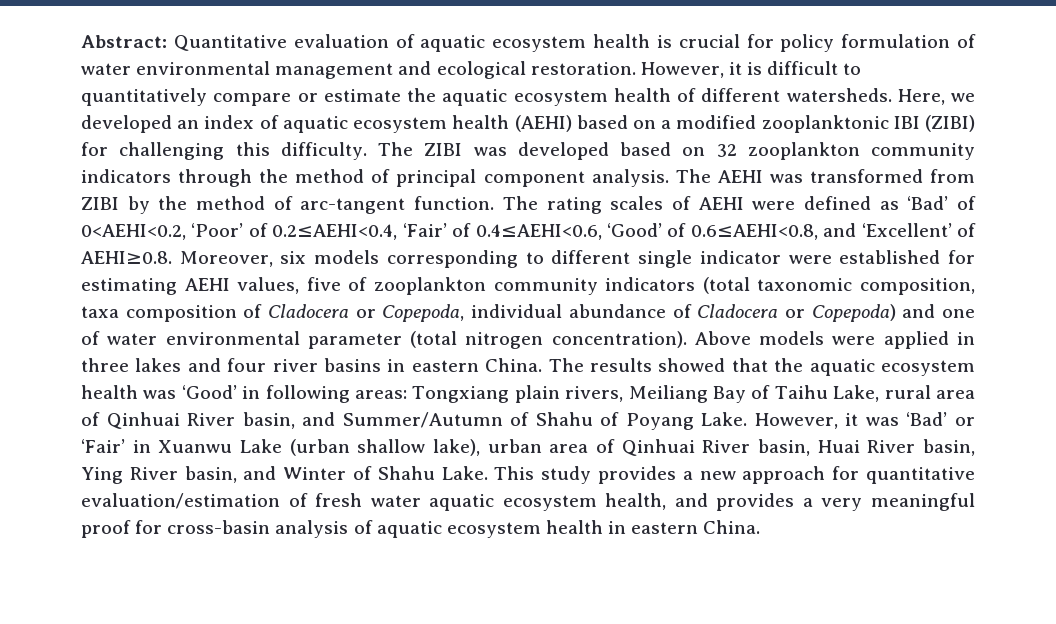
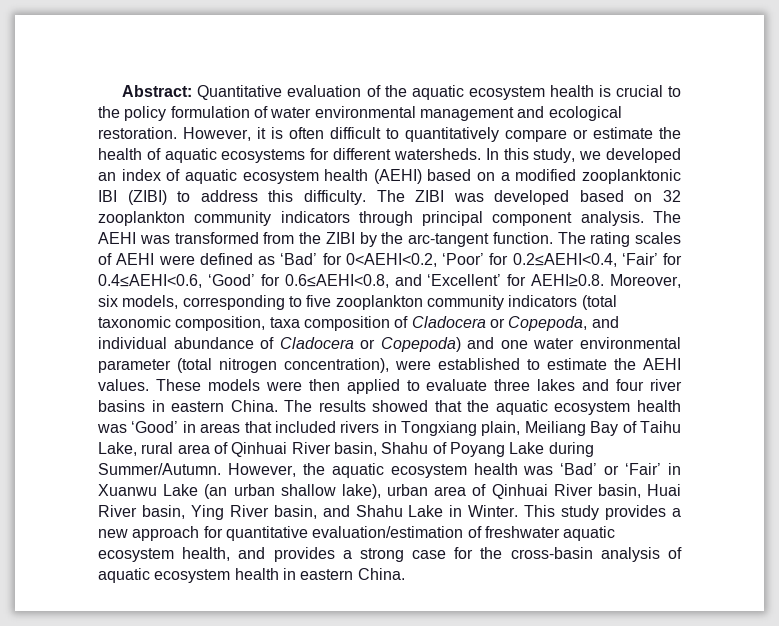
- Abstract: Quantitative evaluation of aquatic ecosystem health is crucial for policy formulation of water environmental management and ecological restoration.
+ Abstract: Quantitative evaluation of the aquatic ecosystem health is crucial to the policy formulation of water environmental management and ecological restoration.
- However, it is difficult to quantitatively compare or estimate the aquatic ecosystem health of different watersheds. Here, we developed an index of aquatic ecosystem health (AEHI) based on a modified zooplanktonic IBI (ZIBI) for challenging this difficulty.
+ However, it is often difficult to quantitatively compare or estimate the health of aquatic ecosystems for different watersheds. In this study, we developed an index of aquatic ecosystem health (AEHI) based on a modified zooplanktonic IBI (ZIBI) to address this difficulty.
- The ZIBI was developed based on 32 zooplankton community indicators through the method of principal component analysis.
+ The ZIBI was developed based on 32 zooplankton community indicators through principal component analysis.
- The AEHI was transformed from ZIBI by the method of arc-tangent function.
+ The AEHI was transformed from the ZIBI by the arc-tangent function.
- The rating scales of AEHI were defined as ‘Bad’ of 0<AEHI<0.2, ‘Poor’ of 0.2≤AEHI<0.4, ‘Fair’ of 0.4≤AEHI<0.6, ‘Good’ of 0.6≤AEHI<0.8, and ‘Excellent’ of AEHI≥0.8. Moreover, six models corresponding to different single indicator were established for estimating AEHI values, five of zooplankton community indicators (total taxonomic composition, taxa composition of Cladocera or Copepoda, individual abundance of Cladocera or Copepoda) and one of water environmental parameter (total nitrogen concentration). Above models were applied in three lakes and four river basins in eastern China.
+ The rating scales of AEHI were defined as ‘Bad’ for 0<AEHI<0.2, ‘Poor’ for 0.2≤AEHI<0.4, ‘Fair’ for 0.4≤AEHI<0.6, ‘Good’ for 0.6≤AEHI<0.8, and ‘Excellent’ for AEHI≥0.8. Moreover, six models, corresponding to five zooplankton community indicators (total taxonomic composition, taxa composition of Cladocera or Copepoda, and individual abundance of Cladocera or Copepoda) and one water environmental parameter (total nitrogen concentration), were established to estimate the AEHI values. These models were then applied to evaluate three lakes and four river basins in eastern China.
- The results showed that the aquatic ecosystem health was ‘Good’ in following areas: Tongxiang plain rivers, Meiliang Bay of Taihu Lake, rural area of Qinhuai River basin, and Summer/Autumn of Shahu of Poyang Lake. However, it was ‘Bad’ or ‘Fair’ in Xuanwu Lake (urban shallow lake), urban area of Qinhuai River basin, Huai River basin, Ying River basin, and Winter of Shahu Lake.
+ The results showed that the aquatic ecosystem health was ‘Good’ in areas that included rivers in Tongxiang plain, Meiliang Bay of Taihu Lake, rural area of Qinhuai River basin, Shahu of Poyang Lake during Summer/Autumn. However, the aquatic ecosystem health was ‘Bad’ or ‘Fair’ in Xuanwu Lake (an urban shallow lake), urban area of Qinhuai River basin, Huai River basin, Ying River basin, and Shahu Lake in Winter.
- This study provides a new approach for quantitative evaluation/estimation of fresh water aquatic ecosystem health, and provides a very meaningful proof for cross-basin analysis of aquatic ecosystem health in eastern China.
+ This study provides a new approach for quantitative evaluation/estimation of freshwater aquatic ecosystem health, and provides a strong case for the cross-basin analysis of aquatic ecosystem health in eastern China.

